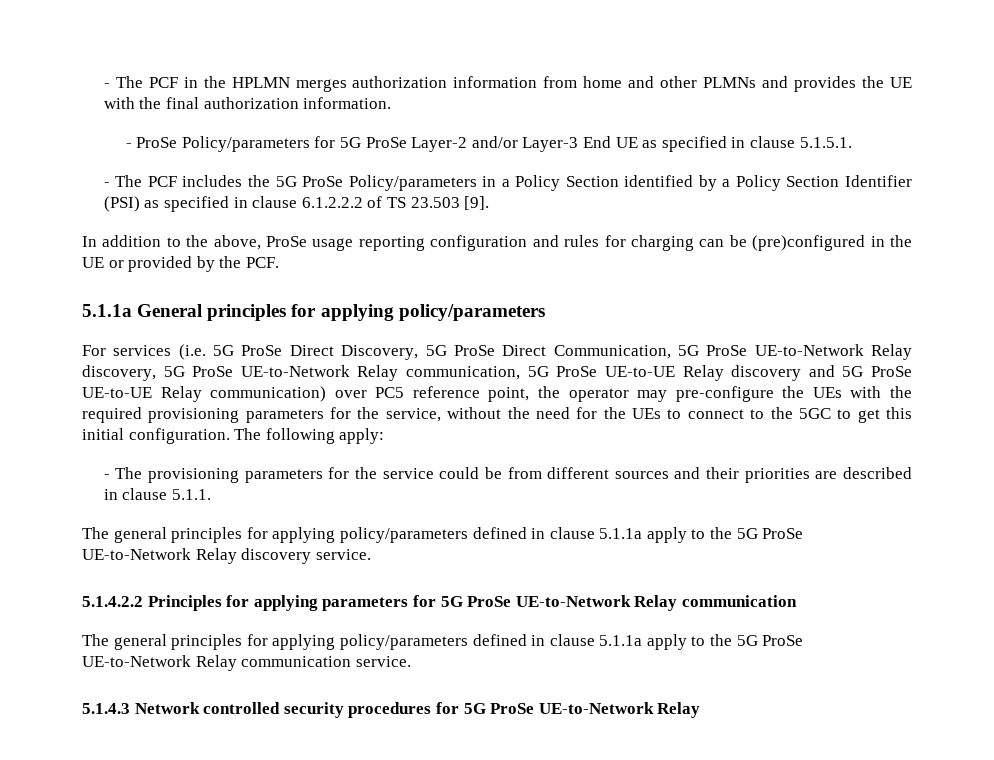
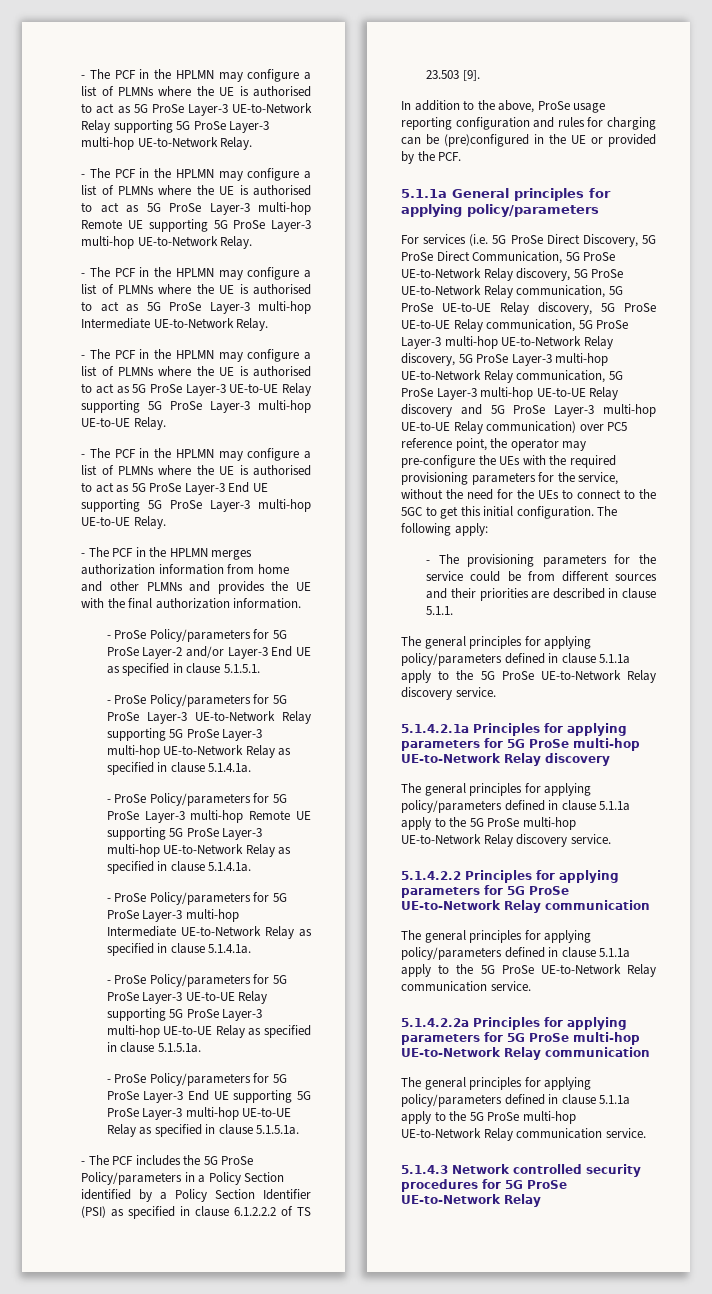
+ - The PCF in the HPLMN may configure a list of PLMNs where the UE is authorised to act as 5G ProSe Layer-3 UE-to-Network Relay supporting 5G ProSe Layer-3 multi-hop UE-to-Network Relay.
+ - The PCF in the HPLMN may configure a list of PLMNs where the UE is authorised to act as 5G ProSe Layer-3 multi-hop Remote UE supporting 5G ProSe Layer-3 multi-hop UE-to-Network Relay.
+ - The PCF in the HPLMN may configure a list of PLMNs where the UE is authorised to act as 5G ProSe Layer-3 multi-hop Intermediate UE-to-Network Relay.
+ - The PCF in the HPLMN may configure a list of PLMNs where the UE is authorised to act as 5G ProSe Layer-3 UE-to-UE Relay supporting 5G ProSe Layer-3 multi-hop UE-to-UE Relay.
+ - The PCF in the HPLMN may configure a list of PLMNs where the UE is authorised to act as 5G ProSe Layer-3 End UE supporting 5G ProSe Layer-3 multi-hop UE-to-UE Relay.
+ - ProSe Policy/parameters for 5G ProSe Layer-3 UE-to-Network Relay supporting 5G ProSe Layer-3 multi-hop UE-to-Network Relay as specified in clause 5.1.4.1a.
+ - ProSe Policy/parameters for 5G ProSe Layer-3 multi-hop Remote UE supporting 5G ProSe Layer-3 multi-hop UE-to-Network Relay as specified in clause 5.1.4.1a.
+ - ProSe Policy/parameters for 5G ProSe Layer-3 multi-hop Intermediate UE-to-Network Relay as specified in clause 5.1.4.1a.
+ - ProSe Policy/parameters for 5G ProSe Layer-3 UE-to-UE Relay supporting 5G ProSe Layer-3 multi-hop UE-to-UE Relay as specified in clause 5.1.5.1a.
+ - ProSe Policy/parameters for 5G ProSe Layer-3 End UE supporting 5G ProSe Layer-3 multi-hop UE-to-UE Relay as specified in clause 5.1.5.1a.
- For services (i.e. 5G ProSe Direct Discovery, 5G ProSe Direct Communication, 5G ProSe UE-to-Network Relay discovery, 5G ProSe UE-to-Network Relay communication, 5G ProSe UE-to-UE Relay discovery and 5G ProSe UE-to-UE Relay communication) over PC5 reference point, the operator may pre-configure the UEs with the required provisioning parameters for the service, without the need for the UEs to connect to the 5GC to get this initial configuration.
+ For services (i.e. 5G ProSe Direct Discovery, 5G ProSe Direct Communication, 5G ProSe UE-to-Network Relay discovery, 5G ProSe UE-to-Network Relay communication, 5G ProSe UE-to-UE Relay discovery, 5G ProSe UE-to-UE Relay communication, 5G ProSe Layer-3 multi-hop UE-to-Network Relay discovery, 5G ProSe Layer-3 multi-hop UE-to-Network Relay communication, 5G ProSe Layer-3 multi-hop UE-to-UE Relay discovery and 5G ProSe Layer-3 multi-hop UE-to-UE Relay communication) over PC5 reference point, the operator may pre-configure the UEs with the required provisioning parameters for the service, without the need for the UEs to connect to the 5GC to get this initial configuration.
+ 5.1.4.2.1a Principles for applying parameters for 5G ProSe multi-hop UE-to-Network Relay discovery
+ The general principles for applying policy/parameters defined in clause 5.1.1a apply to the 5G ProSe multi-hop UE-to-Network Relay discovery service.
+ 5.1.4.2.2a Principles for applying parameters for 5G ProSe multi-hop UE-to-Network Relay communication
+ The general principles for applying policy/parameters defined in clause 5.1.1a apply to the 5G ProSe multi-hop UE-to-Network Relay communication service.

